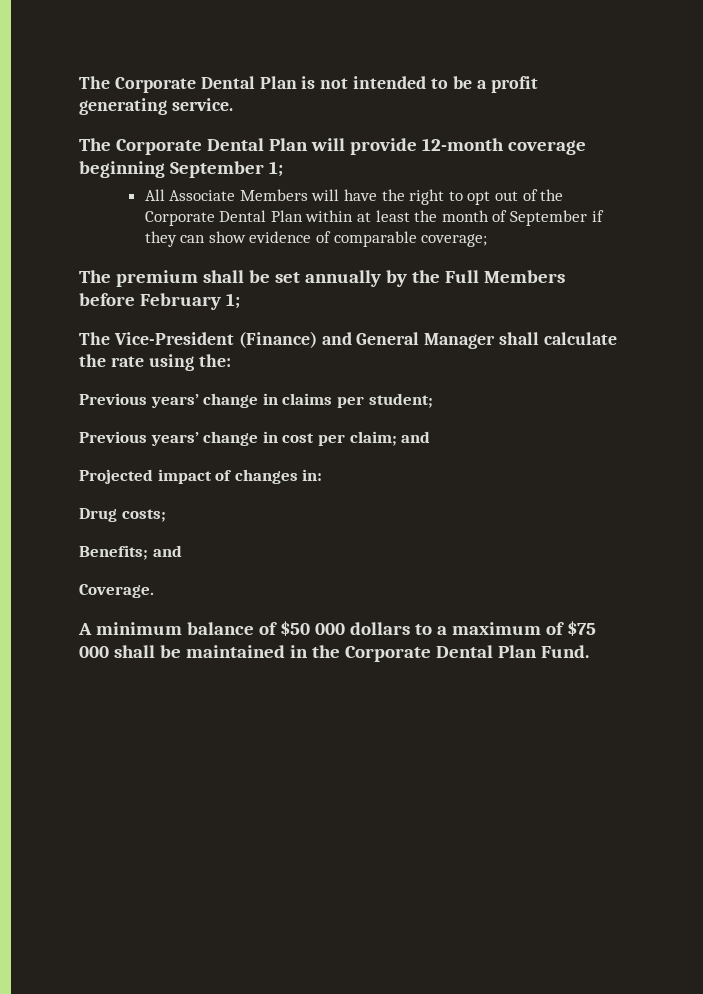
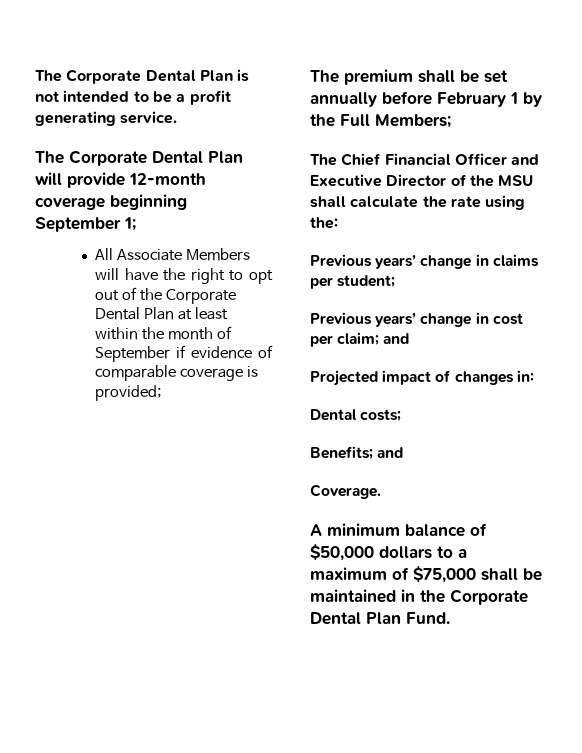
- All Associate Members will have the right to opt out of the Corporate Dental Plan within at least the month of September if they can show evidence of comparable coverage;
+ All Associate Members will have the right to opt out of the Corporate Dental Plan at least within the month of September if evidence of comparable coverage is provided;
- The premium shall be set annually by the Full Members before February 1;
- The Vice-President (Finance) and General Manager shall calculate the rate using the:
+ The premium shall be set annually before February 1 by the Full Members;
+ The Chief Financial Officer and Executive Director of the MSU shall calculate the rate using the:
- Drug costs;
+ Dental costs;
- A minimum balance of $50 000 dollars to a maximum of $75 000 shall be maintained in the Corporate Dental Plan Fund.
+ A minimum balance of $50,000 dollars to a maximum of $75,000 shall be maintained in the Corporate Dental Plan Fund.

